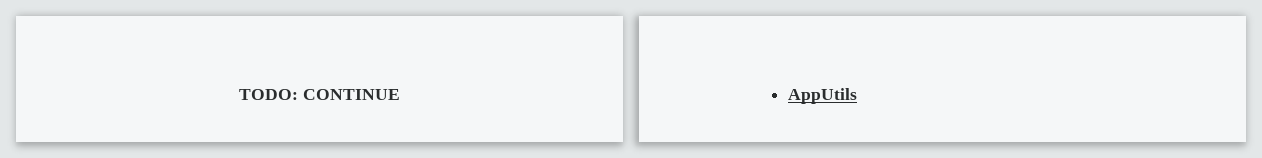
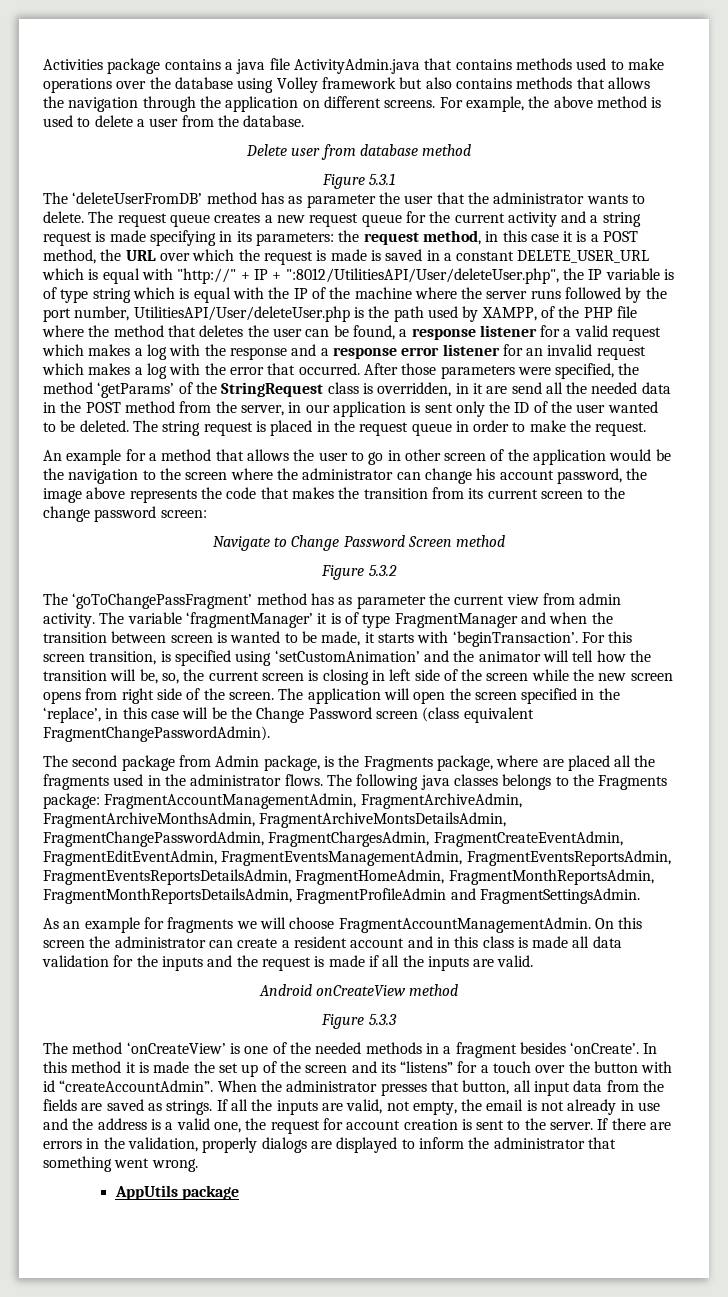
- TODO: CONTINUE
+ Activities package contains a java file ActivityAdmin.java that contains methods used to make operations over the database using Volley framework but also contains methods that allows the navigation through the application on different screens. For example, the above method is used to delete a user from the database.
+ Delete user from database method
+ Figure 5.3.1
+ The ‘deleteUserFromDB’ method has as parameter the user that the administrator wants to delete. The request queue creates a new request queue for the current activity and a string request is made specifying in its parameters: the request method, in this case it is a POST method, the URL over which the request is made is saved in a constant DELETE_USER_URL which is equal with "http://" + IP + ":8012/UtilitiesAPI/User/deleteUser.php", the IP variable is of type string which is equal with the IP of the machine where the server runs followed by the port number, UtilitiesAPI/User/deleteUser.php is the path used by XAMPP, of the PHP file where the method that deletes the user can be found, a response listener for a valid request which makes a log with the response and a response error listener for an invalid request which makes a log with the error that occurred. After those parameters were specified, the method ‘getParams’ of the StringRequest class is overridden, in it are send all the needed data in the POST method from the server, in our application is sent only the ID of the user wanted to be deleted. The string request is placed in the request queue in order to make the request.
+ An example for a method that allows the user to go in other screen of the application would be the navigation to the screen where the administrator can change his account password, the image above represents the code that makes the transition from its current screen to the change password screen:
+ Navigate to Change Password Screen method
+ Figure 5.3.2
+ The ‘goToChangePassFragment’ method has as parameter the current view from admin activity. The variable ‘fragmentManager’ it is of type FragmentManager and when the transition between screen is wanted to be made, it starts with ‘beginTransaction’. For this screen transition, is specified using ‘setCustomAnimation’ and the animator will tell how the transition will be, so, the current screen is closing in left side of the screen while the new screen opens from right side of the screen. The application will open the screen specified in the ‘replace’, in this case will be the Change Password screen (class equivalent FragmentChangePasswordAdmin).
+ The second package from Admin package, is the Fragments package, where are placed all the fragments used in the administrator flows. The following java classes belongs to the Fragments package: FragmentAccountManagementAdmin, FragmentArchiveAdmin, FragmentArchiveMonthsAdmin, FragmentArchiveMontsDetailsAdmin, FragmentChangePasswordAdmin, FragmentChargesAdmin, FragmentCreateEventAdmin, FragmentEditEventAdmin, FragmentEventsManagementAdmin, FragmentEventsReportsAdmin, FragmentEventsReportsDetailsAdmin, FragmentHomeAdmin, FragmentMonthReportsAdmin, FragmentMonthReportsDetailsAdmin, FragmentProfileAdmin and FragmentSettingsAdmin.
+ As an example for fragments we will choose FragmentAccountManagementAdmin. On this screen the administrator can create a resident account and in this class is made all data validation for the inputs and the request is made if all the inputs are valid.
+ Android onCreateView method
+ Figure 5.3.3
+ The method ‘onCreateView’ is one of the needed methods in a fragment besides ‘onCreate’. In this method it is made the set up of the screen and its “listens” for a touch over the button with id “createAccountAdmin”. When the administrator presses that button, all input data from the fields are saved as strings. If all the inputs are valid, not empty, the email is not already in use and the address is a valid one, the request for account creation is sent to the server. If there are errors in the validation, properly dialogs are displayed to inform the administrator that something went wrong.
- AppUtils
+ AppUtils package

